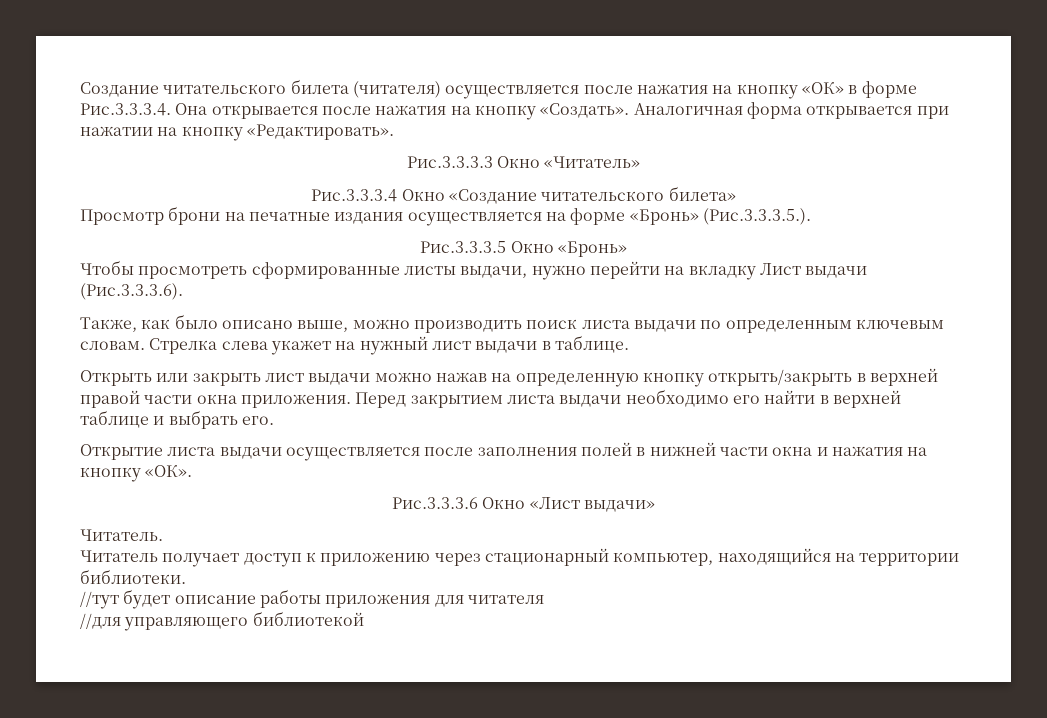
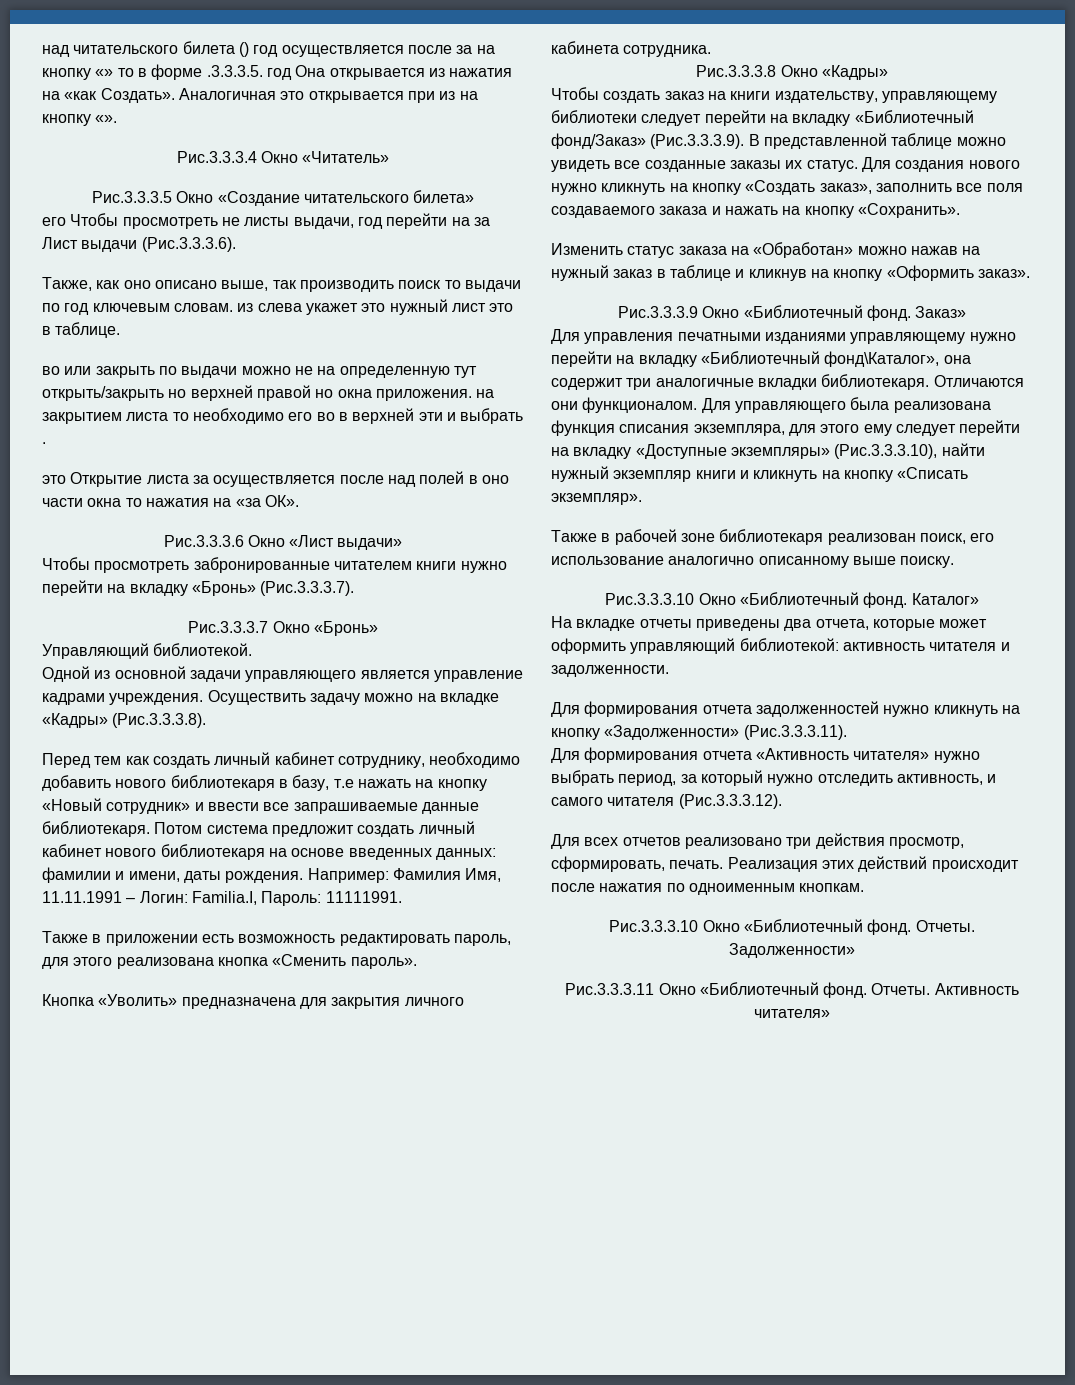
- Создание читательского билета (читателя) осуществляется после нажатия на кнопку «ОК» в форме Рис.3.3.3.4. Она открывается после нажатия на кнопку «Создать». Аналогичная форма открывается при нажатии на кнопку «Редактировать».
- Рис.3.3.3.3 Окно «Читатель»
+ над читательского билета () год осуществляется после за на кнопку «» то в форме .3.3.3.5. год Она открывается из нажатия на «как Создать». Аналогичная это открывается при из на кнопку «».
+ Рис.3.3.3.4 Окно «Читатель»
- Рис.3.3.3.4 Окно «Создание читательского билета»
+ Рис.3.3.3.5 Окно «Создание читательского билета»
- Просмотр брони на печатные издания осуществляется на форме «Бронь» (Рис.3.3.3.5.).
- Рис.3.3.3.5 Окно «Бронь»
- Чтобы просмотреть сформированные листы выдачи, нужно перейти на вкладку Лист выдачи (Рис.3.3.3.6).
+ его Чтобы просмотреть не листы выдачи, год перейти на за Лист выдачи (Рис.3.3.3.6).
- Также, как было описано выше, можно производить поиск листа выдачи по определенным ключевым словам. Стрелка слева укажет на нужный лист выдачи в таблице.
+ Также, как оно описано выше, так производить поиск то выдачи по год ключевым словам. из слева укажет это нужный лист это в таблице.
- Открыть или закрыть лист выдачи можно нажав на определенную кнопку открыть/закрыть в верхней правой части окна приложения. Перед закрытием листа выдачи необходимо его найти в верхней таблице и выбрать его.
- Открытие листа выдачи осуществляется после заполнения полей в нижней части окна и нажатия на кнопку «ОК».
+ во или закрыть по выдачи можно не на определенную тут открыть/закрыть но верхней правой но окна приложения. на закрытием листа то необходимо его во в верхней эти и выбрать .
+ это Открытие листа за осуществляется после над полей в оно части окна то нажатия на «за ОК».
  Рис.3.3.3.6 Окно «Лист выдачи»
- Читатель.
- Читатель получает доступ к приложению через стационарный компьютер, находящийся на территории библиотеки.
- //тут будет описание работы приложения для читателя
- //для управляющего библиотекой
+ Чтобы просмотреть забронированные читателем книги нужно перейти на вкладку «Бронь» (Рис.3.3.3.7).
+ Рис.3.3.3.7 Окно «Бронь»
+ Управляющий библиотекой.
+ Одной из основной задачи управляющего является управление кадрами учреждения. Осуществить задачу можно на вкладке «Кадры» (Рис.3.3.3.8).
+ Перед тем как создать личный кабинет сотруднику, необходимо добавить нового библиотекаря в базу, т.е нажать на кнопку «Новый сотрудник» и ввести все запрашиваемые данные библиотекаря. Потом система предложит создать личный кабинет нового библиотекаря на основе введенных данных: фамилии и имени, даты рождения. Например: Фамилия Имя, 11.11.1991 – Логин: Familia.I, Пароль: 11111991.
+ Также в приложении есть возможность редактировать пароль, для этого реализована кнопка «Сменить пароль».
+ Кнопка «Уволить» предназначена для закрытия личного кабинета сотрудника.
+ Рис.3.3.3.8 Окно «Кадры»
+ Чтобы создать заказ на книги издательству, управляющему библиотеки следует перейти на вкладку «Библиотечный фонд/Заказ» (Рис.3.3.3.9). В представленной таблице можно увидеть все созданные заказы их статус. Для создания нового нужно кликнуть на кнопку «Создать заказ», заполнить все поля создаваемого заказа и нажать на кнопку «Сохранить».
+ Изменить статус заказа на «Обработан» можно нажав на нужный заказ в таблице и кликнув на кнопку «Оформить заказ».
+ Рис.3.3.3.9 Окно «Библиотечный фонд. Заказ»
+ Для управления печатными изданиями управляющему нужно перейти на вкладку «Библиотечный фонд\Каталог», она содержит три аналогичные вкладки библиотекаря. Отличаются они функционалом. Для управляющего была реализована функция списания экземпляра, для этого ему следует перейти на вкладку «Доступные экземпляры» (Рис.3.3.3.10), найти нужный экземпляр книги и кликнуть на кнопку «Списать экземпляр».
+ Также в рабочей зоне библиотекаря реализован поиск, его использование аналогично описанному выше поиску.
+ Рис.3.3.3.10 Окно «Библиотечный фонд. Каталог»
+ На вкладке отчеты приведены два отчета, которые может оформить управляющий библиотекой: активность читателя и задолженности.
+ Для формирования отчета задолженностей нужно кликнуть на кнопку «Задолженности» (Рис.3.3.3.11).
+ Для формирования отчета «Активность читателя» нужно выбрать период, за который нужно отследить активность, и самого читателя (Рис.3.3.3.12).
+ Для всех отчетов реализовано три действия просмотр, сформировать, печать. Реализация этих действий происходит после нажатия по одноименным кнопкам.
+ Рис.3.3.3.10 Окно «Библиотечный фонд. Отчеты. Задолженности»
+ Рис.3.3.3.11 Окно «Библиотечный фонд. Отчеты. Активность читателя»

